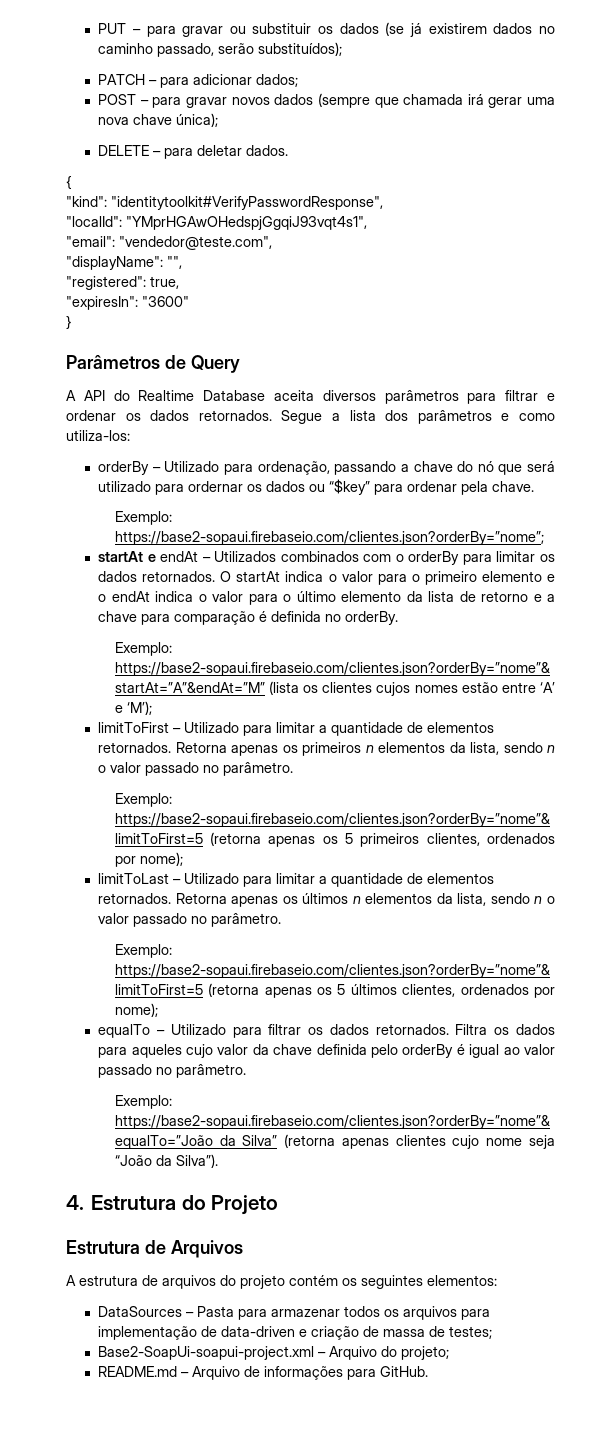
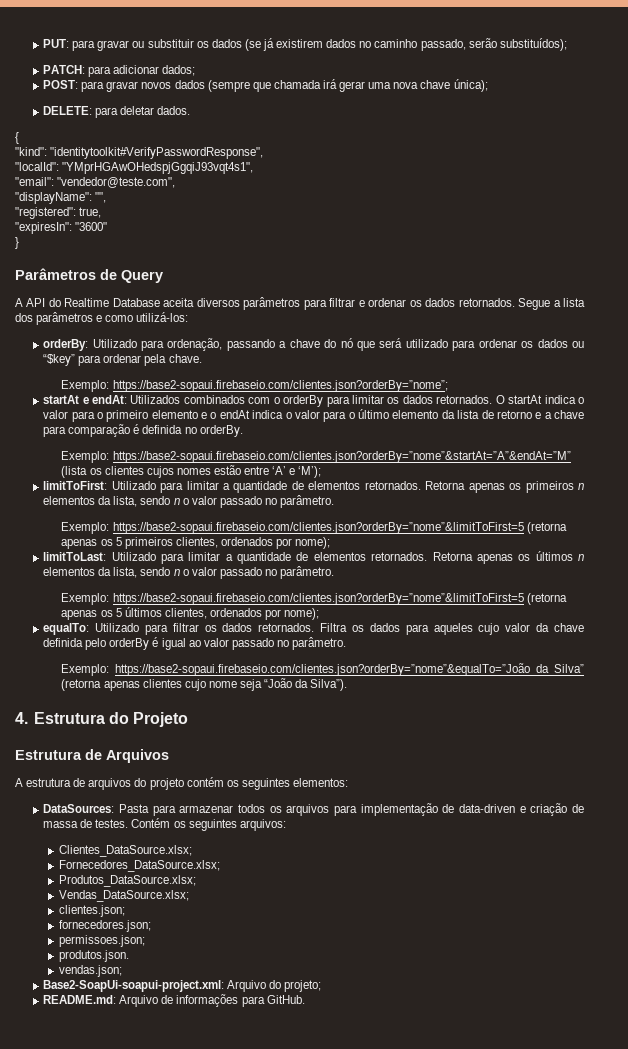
- PUT – para gravar ou substituir os dados (se já existirem dados no caminho passado, serão substituídos);
+ PUT: para gravar ou substituir os dados (se já existirem dados no caminho passado, serão substituídos);
- PATCH – para adicionar dados;
+ PATCH: para adicionar dados;
- POST – para gravar novos dados (sempre que chamada irá gerar uma nova chave única);
+ POST: para gravar novos dados (sempre que chamada irá gerar uma nova chave única);
- DELETE – para deletar dados.
+ DELETE: para deletar dados.
- Segue a lista dos parâmetros e como utiliza-los:
- orderBy – Utilizado para ordenação, passando a chave do nó que será utilizado para ordernar os dados ou “$key” para ordenar pela chave.
+ Segue a lista dos parâmetros e como utilizá-los:
+ orderBy: Utilizado para ordenação, passando a chave do nó que será utilizado para ordenar os dados ou “$key” para ordenar pela chave.
- startAt e endAt – Utilizados combinados com o orderBy para limitar os dados retornados.
+ startAt e endAt: Utilizados combinados com o orderBy para limitar os dados retornados.
- limitToFirst – Utilizado para limitar a quantidade de elementos retornados.
+ limitToFirst: Utilizado para limitar a quantidade de elementos retornados.
- limitToLast – Utilizado para limitar a quantidade de elementos retornados.
+ limitToLast: Utilizado para limitar a quantidade de elementos retornados.
- equalTo – Utilizado para filtrar os dados retornados.
+ equalTo: Utilizado para filtrar os dados retornados.
- DataSources – Pasta para armazenar todos os arquivos para implementação de data-driven e criação de massa de testes;
- Base2-SoapUi-soapui-project.xml – Arquivo do projeto;
+ DataSources: Pasta para armazenar todos os arquivos para implementação de data-driven e criação de massa de testes. Contém os seguintes arquivos:
+ Clientes_DataSource.xlsx;
+ Fornecedores_DataSource.xlsx;
+ Produtos_DataSource.xlsx;
+ Vendas_DataSource.xlsx;
+ clientes.json;
+ fornecedores.json;
+ permissoes.json;
+ produtos.json.
+ vendas.json;
+ Base2-SoapUi-soapui-project.xml: Arquivo do projeto;
- README.md – Arquivo de informações para GitHub.
+ README.md: Arquivo de informações para GitHub.

